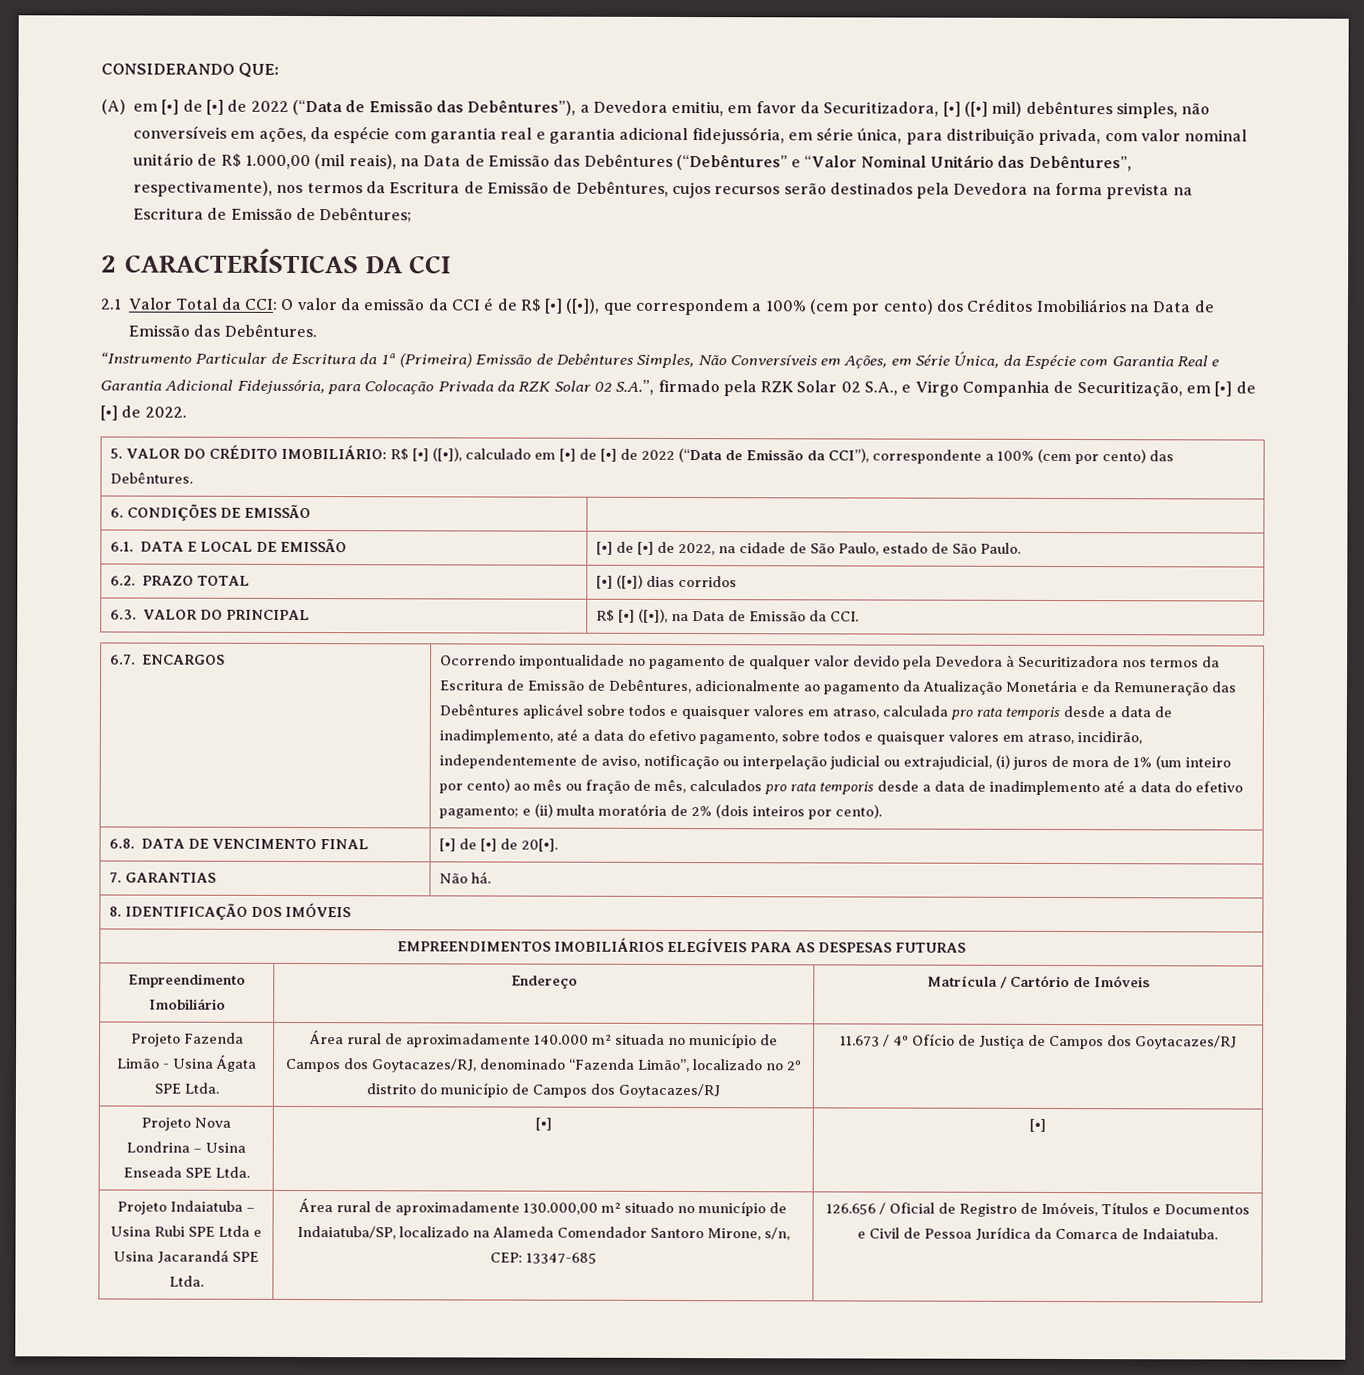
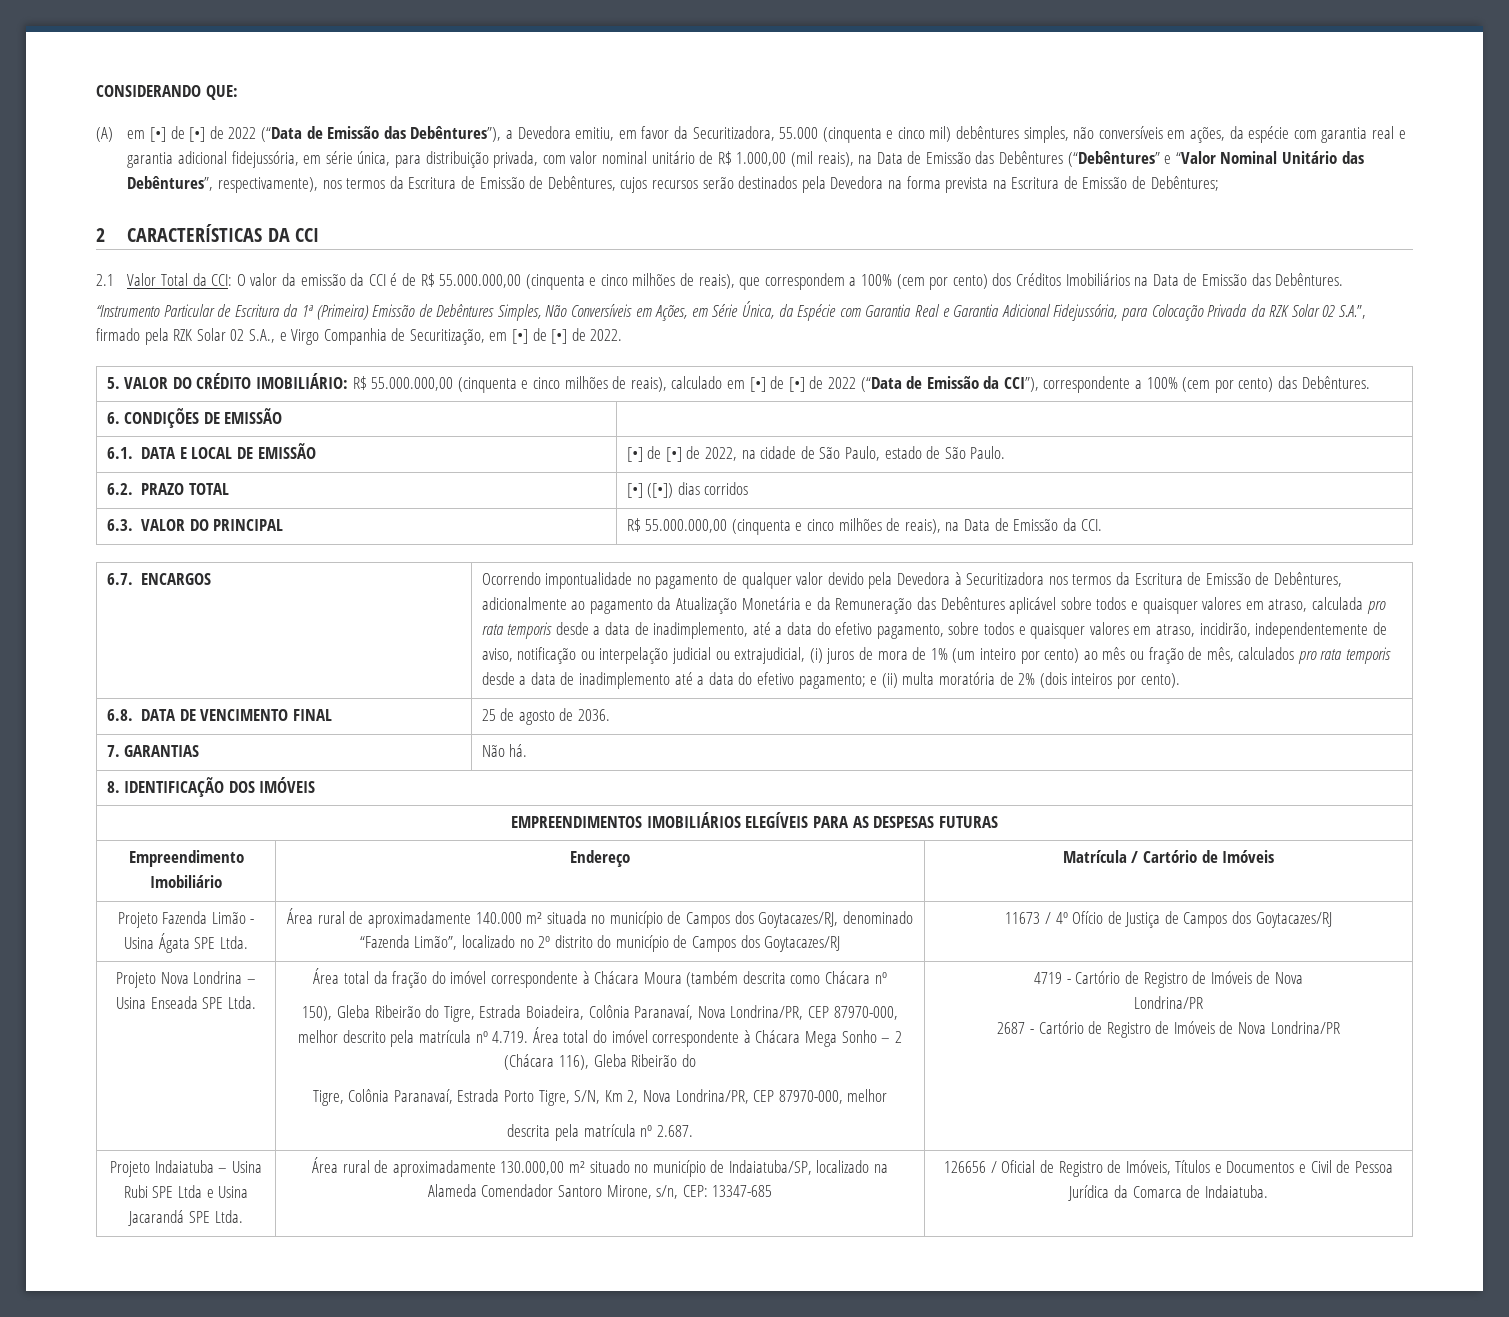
- (A) em [•] de [•] de 2022 (“Data de Emissão das Debêntures”), a Devedora emitiu, em favor da Securitizadora, [•] ([•] mil) debêntures simples, não conversíveis em ações, da espécie com garantia real e garantia adicional fidejussória, em série única, para distribuição privada, com valor nominal unitário de R$ 1.000,00 (mil reais), na Data de Emissão das Debêntures (“Debêntures” e “Valor Nominal Unitário das Debêntures”, respectivamente), nos termos da Escritura de Emissão de Debêntures, cujos recursos serão destinados pela Devedora na forma prevista na Escritura de Emissão de Debêntures;
+ (A) em [•] de [•] de 2022 (“Data de Emissão das Debêntures”), a Devedora emitiu, em favor da Securitizadora, 55.000 (cinquenta e cinco mil) debêntures simples, não conversíveis em ações, da espécie com garantia real e garantia adicional fidejussória, em série única, para distribuição privada, com valor nominal unitário de R$ 1.000,00 (mil reais), na Data de Emissão das Debêntures (“Debêntures” e “Valor Nominal Unitário das Debêntures”, respectivamente), nos termos da Escritura de Emissão de Debêntures, cujos recursos serão destinados pela Devedora na forma prevista na Escritura de Emissão de Debêntures;
- 2.1 Valor Total da CCI: O valor da emissão da CCI é de R$ [•] ([•]), que correspondem a 100% (cem por cento) dos Créditos Imobiliários na Data de Emissão das Debêntures.
+ 2.1 Valor Total da CCI: O valor da emissão da CCI é de R$ 55.000.000,00 (cinquenta e cinco milhões de reais), que correspondem a 100% (cem por cento) dos Créditos Imobiliários na Data de Emissão das Debêntures.
- 5. VALOR DO CRÉDITO IMOBILIÁRIO: R$ [•] ([•]), calculado em [•] de [•] de 2022 (“Data de Emissão da CCI”), correspondente a 100% (cem por cento) das Debêntures.
+ 5. VALOR DO CRÉDITO IMOBILIÁRIO: R$ 55.000.000,00 (cinquenta e cinco milhões de reais), calculado em [•] de [•] de 2022 (“Data de Emissão da CCI”), correspondente a 100% (cem por cento) das Debêntures.
- 6.3. VALOR DO PRINCIPAL | R$ [•] ([•]), na Data de Emissão da CCI.
+ 6.3. VALOR DO PRINCIPAL | R$ 55.000.000,00 (cinquenta e cinco milhões de reais), na Data de Emissão da CCI.
- 6.8. DATA DE VENCIMENTO FINAL | [•] de [•] de 20[•].
+ 6.8. DATA DE VENCIMENTO FINAL | 25 de agosto de 2036.
- 11.673 / 4º Ofício de Justiça de Campos dos Goytacazes/RJ
+ 11673 / 4º Ofício de Justiça de Campos dos Goytacazes/RJ
- [•] | [•]
+ Área total da fração do imóvel correspondente à Chácara Moura (também descrita como Chácara nº
+ 150), Gleba Ribeirão do Tigre, Estrada Boiadeira, Colônia Paranavaí, Nova Londrina/PR, CEP 87970-000, melhor descrito pela matrícula nº 4.719. Área total do imóvel correspondente à Chácara Mega Sonho – 2 (Chácara 116), Gleba Ribeirão do
+ Tigre, Colônia Paranavaí, Estrada Porto Tigre, S/N, Km 2, Nova Londrina/PR, CEP 87970-000, melhor
+ descrita pela matrícula nº 2.687. | 4719 - Cartório de Registro de Imóveis de Nova
+ Londrina/PR
+ 2687 - Cartório de Registro de Imóveis de Nova Londrina/PR
- 126.656 / Oficial de Registro de Imóveis, Títulos e Documentos e Civil de Pessoa Jurídica da Comarca de Indaiatuba.
+ 126656 / Oficial de Registro de Imóveis, Títulos e Documentos e Civil de Pessoa Jurídica da Comarca de Indaiatuba.

